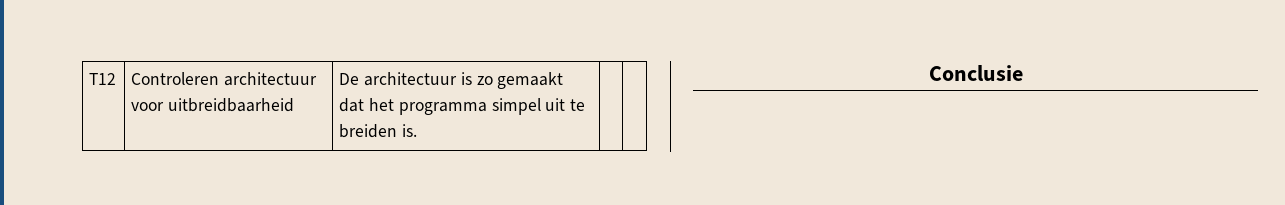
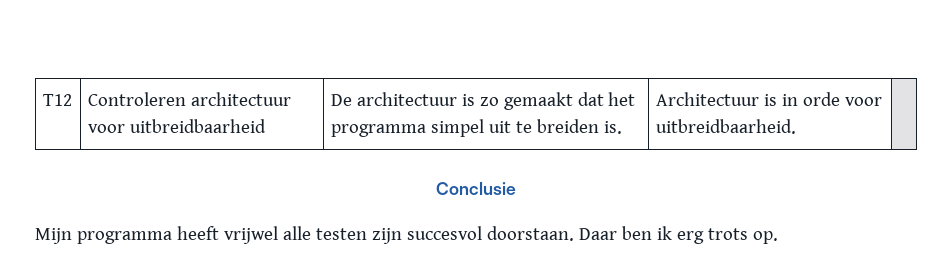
- T12 | Controleren architectuur voor uitbreidbaarheid | De architectuur is zo gemaakt dat het programma simpel uit te breiden is. | |
+ T12 | Controleren architectuur voor uitbreidbaarheid | De architectuur is zo gemaakt dat het programma simpel uit te breiden is. | Architectuur is in orde voor uitbreidbaarheid. |
  Conclusie
+ Mijn programma heeft vrijwel alle testen zijn succesvol doorstaan. Daar ben ik erg trots op.

